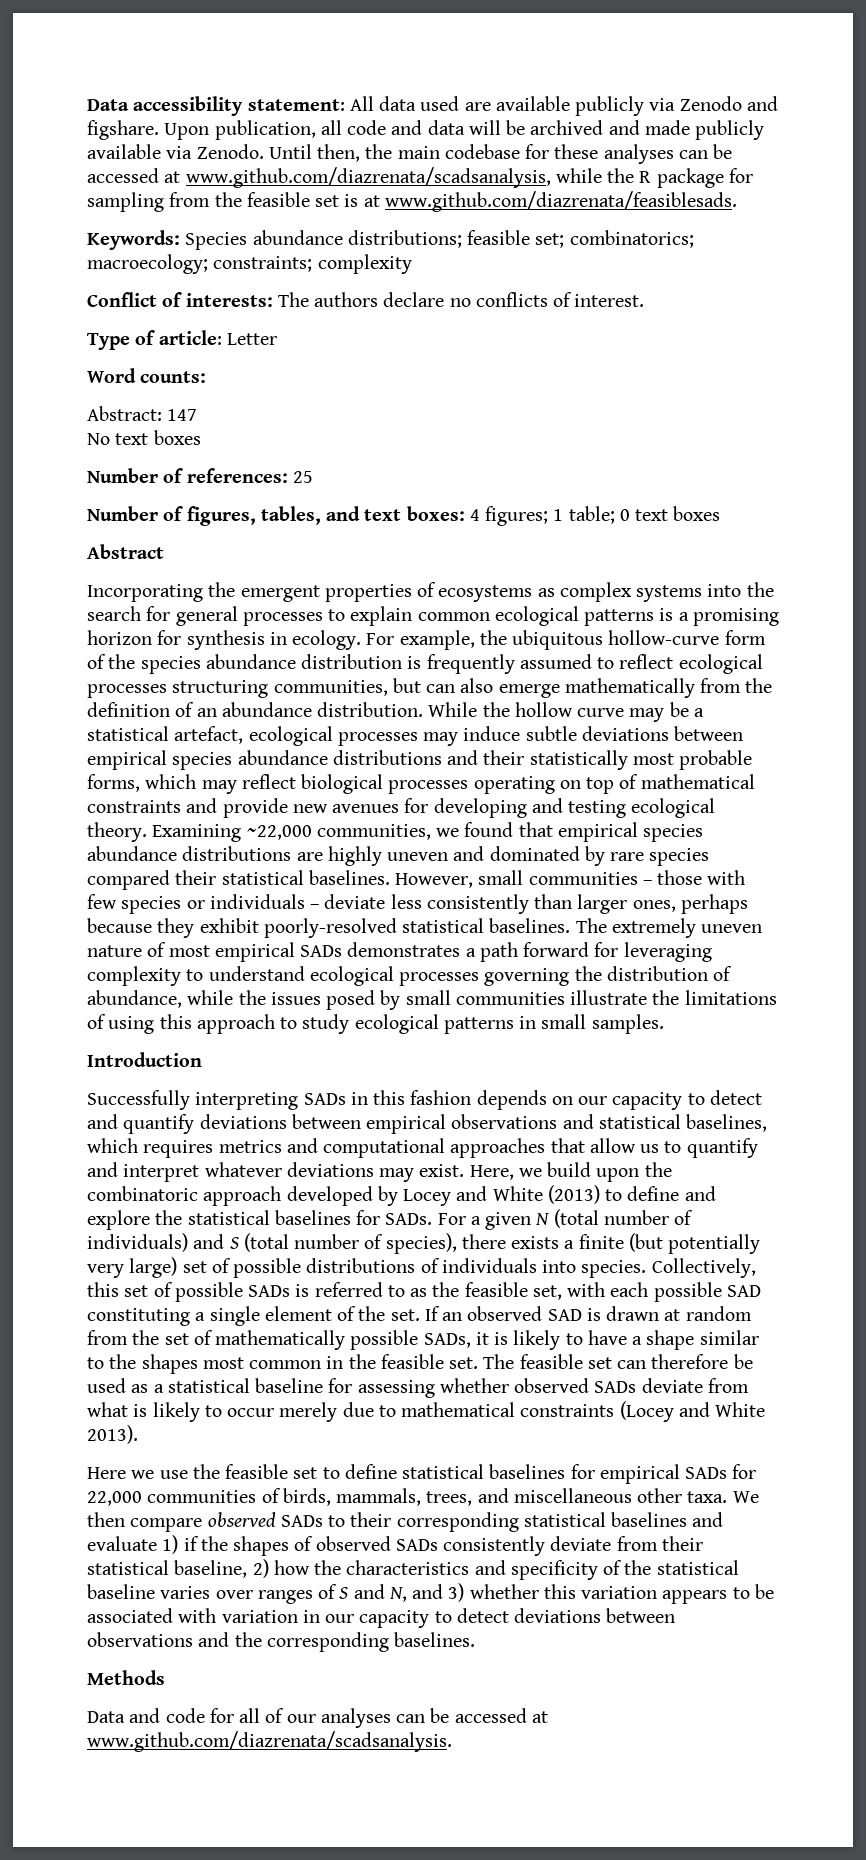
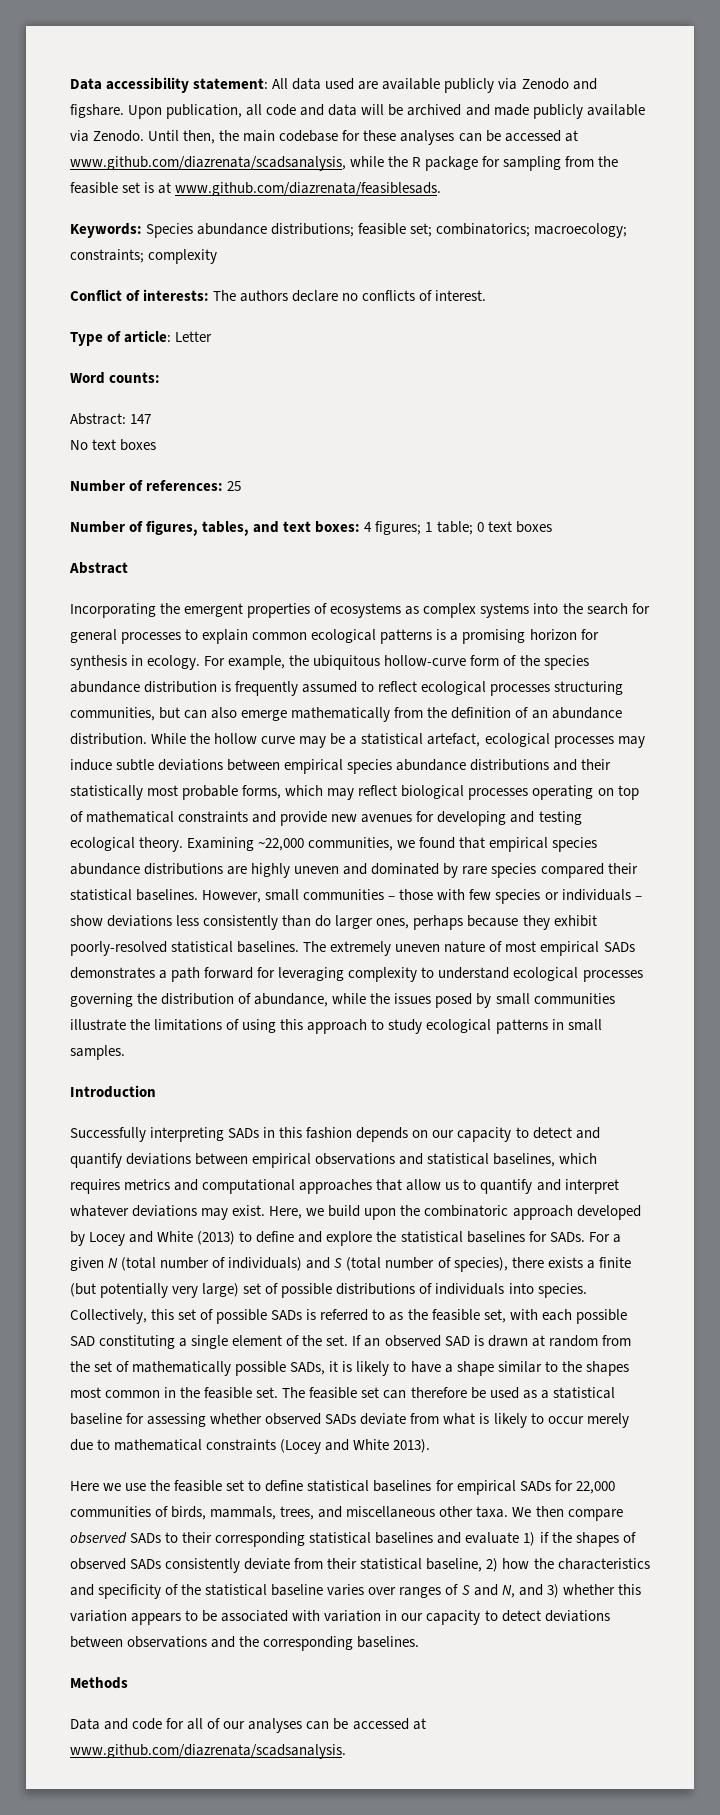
- However, small communities – those with few species or individuals – deviate less consistently than larger ones, perhaps because they exhibit poorly-resolved statistical baselines.
+ However, small communities – those with few species or individuals – show deviations less consistently than do larger ones, perhaps because they exhibit poorly-resolved statistical baselines.

